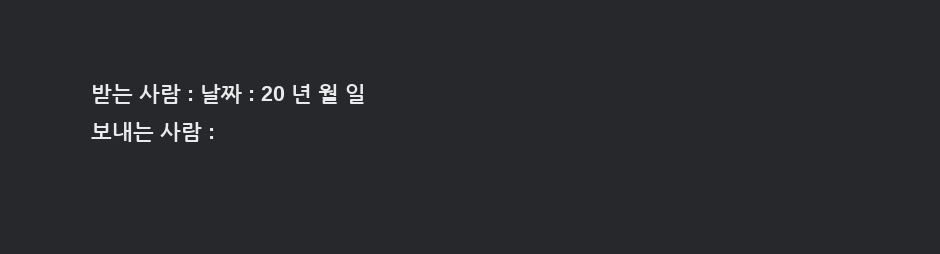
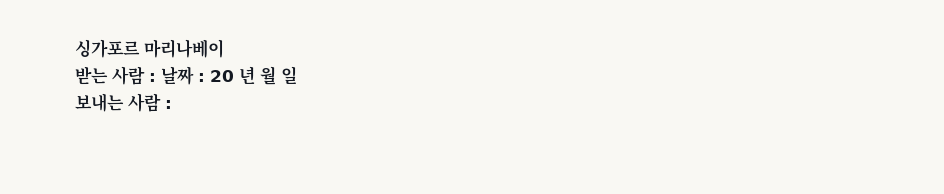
+ 싱가포르 마리나베이

